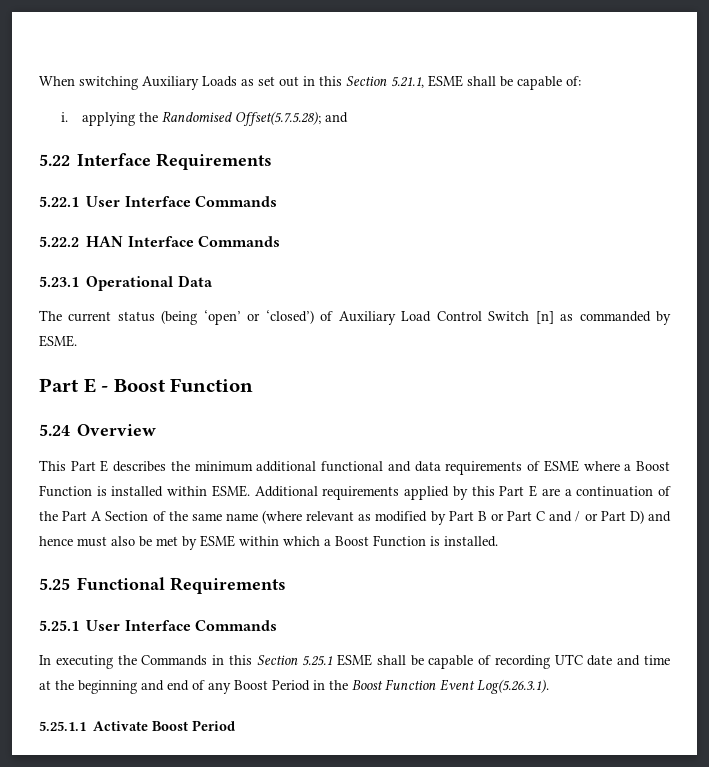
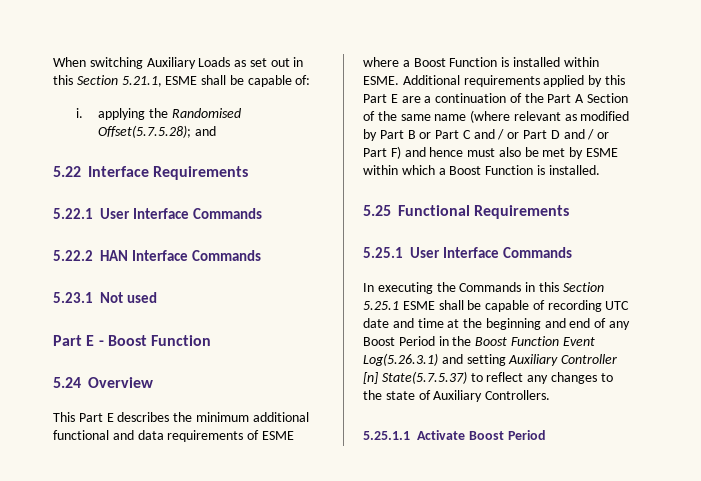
- 5.23.1 Operational Data
- The current status (being ‘open’ or ‘closed’) of Auxiliary Load Control Switch [n] as commanded by ESME.
+ 5.23.1 Not used
- Additional requirements applied by this Part E are a continuation of the Part A Section of the same name (where relevant as modified by Part B or Part C and / or Part D) and hence must also be met by ESME within which a Boost Function is installed.
+ Additional requirements applied by this Part E are a continuation of the Part A Section of the same name (where relevant as modified by Part B or Part C and / or Part D and / or Part F) and hence must also be met by ESME within which a Boost Function is installed.
- In executing the Commands in this Section 5.25.1 ESME shall be capable of recording UTC date and time at the beginning and end of any Boost Period in the Boost Function Event Log(5.26.3.1).
+ In executing the Commands in this Section 5.25.1 ESME shall be capable of recording UTC date and time at the beginning and end of any Boost Period in the Boost Function Event Log(5.26.3.1) and setting Auxiliary Controller [n] State(5.7.5.37) to reflect any changes to the state of Auxiliary Controllers.

